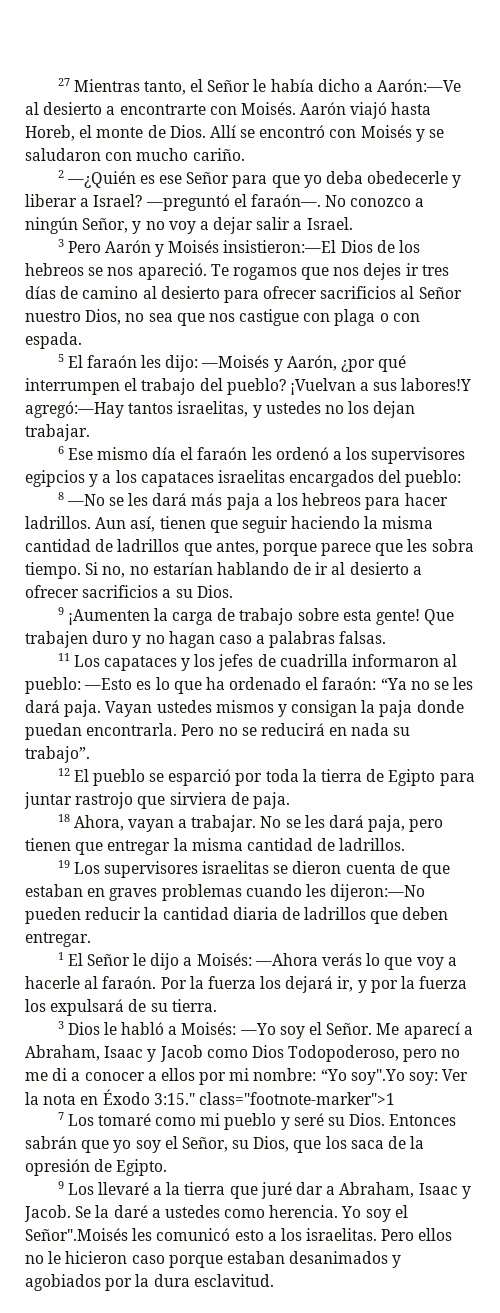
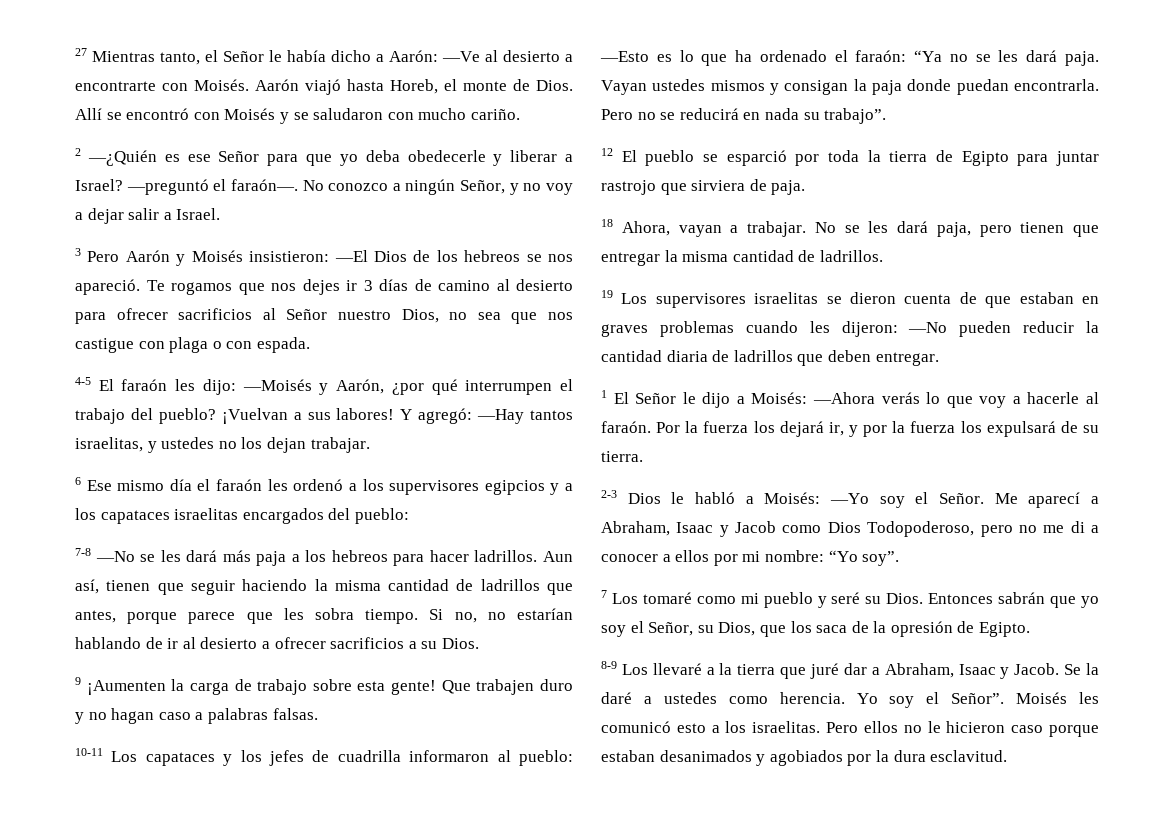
- 27 Mientras tanto, el Señor le había dicho a Aarón:—Ve al desierto a encontrarte con Moisés.
+ 27 Mientras tanto, el Señor le había dicho a Aarón: —Ve al desierto a encontrarte con Moisés.
- 3 Pero Aarón y Moisés insistieron:—El Dios de los hebreos se nos apareció.
+ 3 Pero Aarón y Moisés insistieron: —El Dios de los hebreos se nos apareció.
- Te rogamos que nos dejes ir tres días de camino al desierto para ofrecer sacrificios al Señor nuestro Dios, no sea que nos castigue con plaga o con espada.
+ Te rogamos que nos dejes ir 3 días de camino al desierto para ofrecer sacrificios al Señor nuestro Dios, no sea que nos castigue con plaga o con espada.
- 5 El faraón les dijo: —Moisés y Aarón, ¿por qué interrumpen el trabajo del pueblo?
+ 4-5 El faraón les dijo: —Moisés y Aarón, ¿por qué interrumpen el trabajo del pueblo?
- ¡Vuelvan a sus labores!Y agregó:—Hay tantos israelitas, y ustedes no los dejan trabajar.
+ ¡Vuelvan a sus labores! Y agregó: —Hay tantos israelitas, y ustedes no los dejan trabajar.
- 8 —No se les dará más paja a los hebreos para hacer ladrillos.
+ 7-8 —No se les dará más paja a los hebreos para hacer ladrillos.
- 11 Los capataces y los jefes de cuadrilla informaron al pueblo: —Esto es lo que ha ordenado el faraón: “Ya no se les dará paja.
+ 10-11 Los capataces y los jefes de cuadrilla informaron al pueblo: —Esto es lo que ha ordenado el faraón: “Ya no se les dará paja.
- 19 Los supervisores israelitas se dieron cuenta de que estaban en graves problemas cuando les dijeron:—No pueden reducir la cantidad diaria de ladrillos que deben entregar.
+ 19 Los supervisores israelitas se dieron cuenta de que estaban en graves problemas cuando les dijeron: —No pueden reducir la cantidad diaria de ladrillos que deben entregar.
- 3 Dios le habló a Moisés: —Yo soy el Señor.
+ 2-3 Dios le habló a Moisés: —Yo soy el Señor.
- Me aparecí a Abraham, Isaac y Jacob como Dios Todopoderoso, pero no me di a conocer a ellos por mi nombre: “Yo soy".Yo soy: Ver la nota en Éxodo 3:15." class="footnote-marker">1
+ Me aparecí a Abraham, Isaac y Jacob como Dios Todopoderoso, pero no me di a conocer a ellos por mi nombre: “Yo soy”.
- 9 Los llevaré a la tierra que juré dar a Abraham, Isaac y Jacob.
+ 8-9 Los llevaré a la tierra que juré dar a Abraham, Isaac y Jacob.
- Yo soy el Señor".Moisés les comunicó esto a los israelitas.
+ Yo soy el Señor”. Moisés les comunicó esto a los israelitas.

